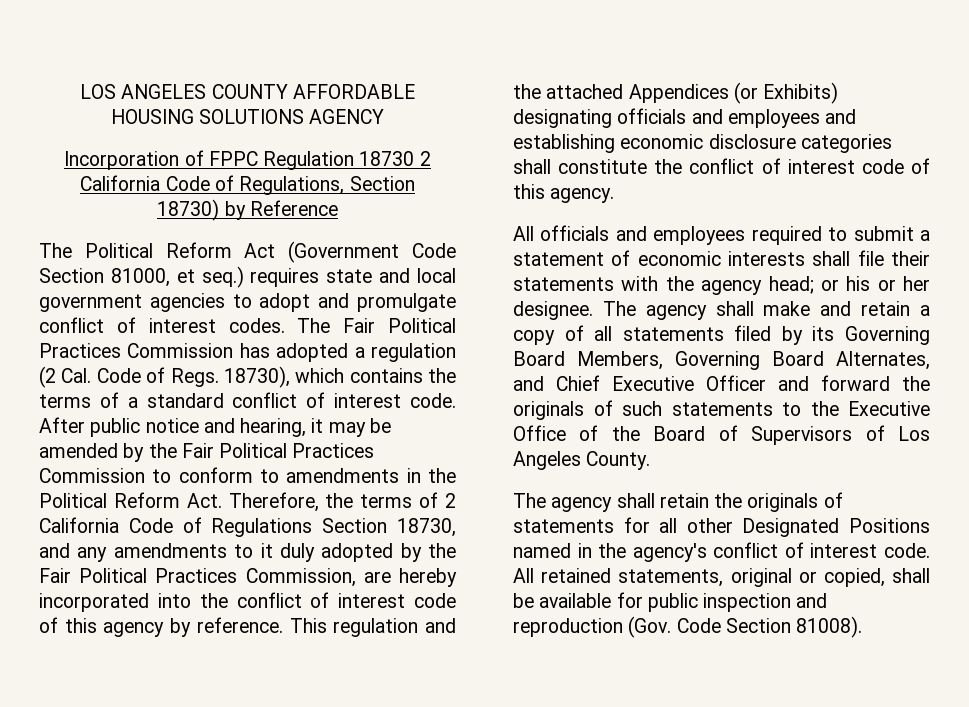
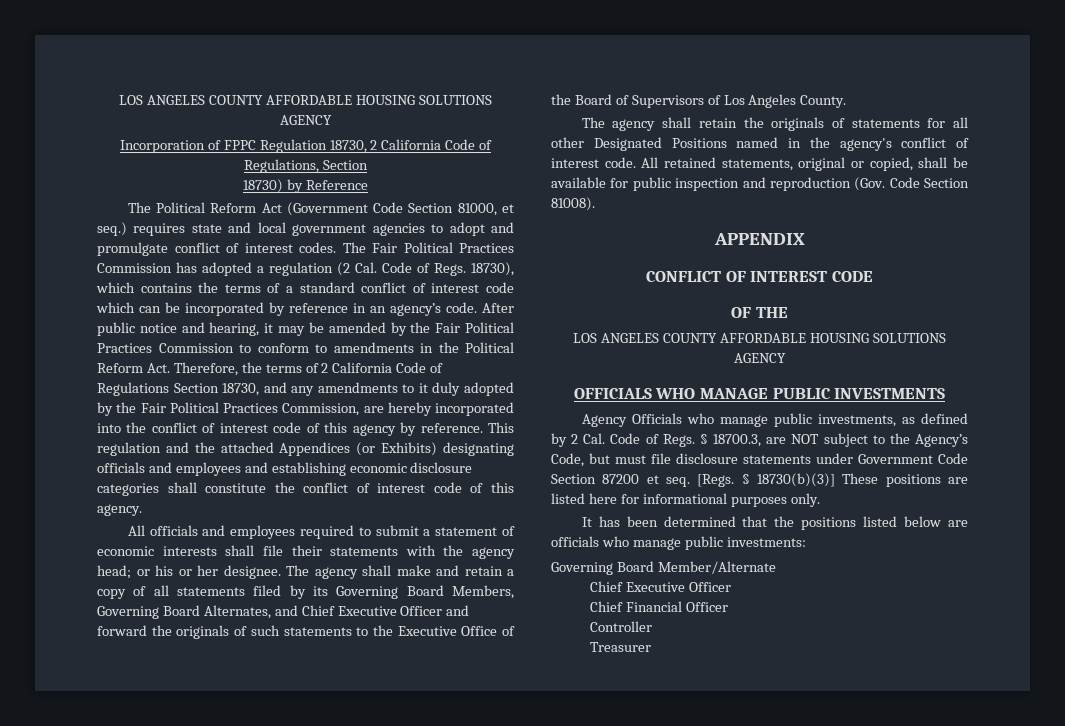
- Incorporation of FPPC Regulation 18730 2 California Code of Regulations, Section
+ Incorporation of FPPC Regulation 18730, 2 California Code of Regulations, Section
- 18730), which contains the terms of a standard conflict of interest code.
+ 18730), which contains the terms of a standard conflict of interest code which can be incorporated by reference in an agency’s code.
+ APPENDIX
+ CONFLICT OF INTEREST CODE
+ OF THE
+ LOS ANGELES COUNTY AFFORDABLE HOUSING SOLUTIONS AGENCY
+ OFFICIALS WHO MANAGE PUBLIC INVESTMENTS
+ Agency Officials who manage public investments, as defined by 2 Cal. Code of Regs. § 18700.3, are NOT subject to the Agency’s Code, but must file disclosure statements under Government Code Section 87200 et seq. [Regs. § 18730(b)(3)] These positions are listed here for informational purposes only.
+ It has been determined that the positions listed below are officials who manage public investments:
+ Governing Board Member/Alternate
+ Chief Executive Officer
+ Chief Financial Officer
+ Controller
+ Treasurer

